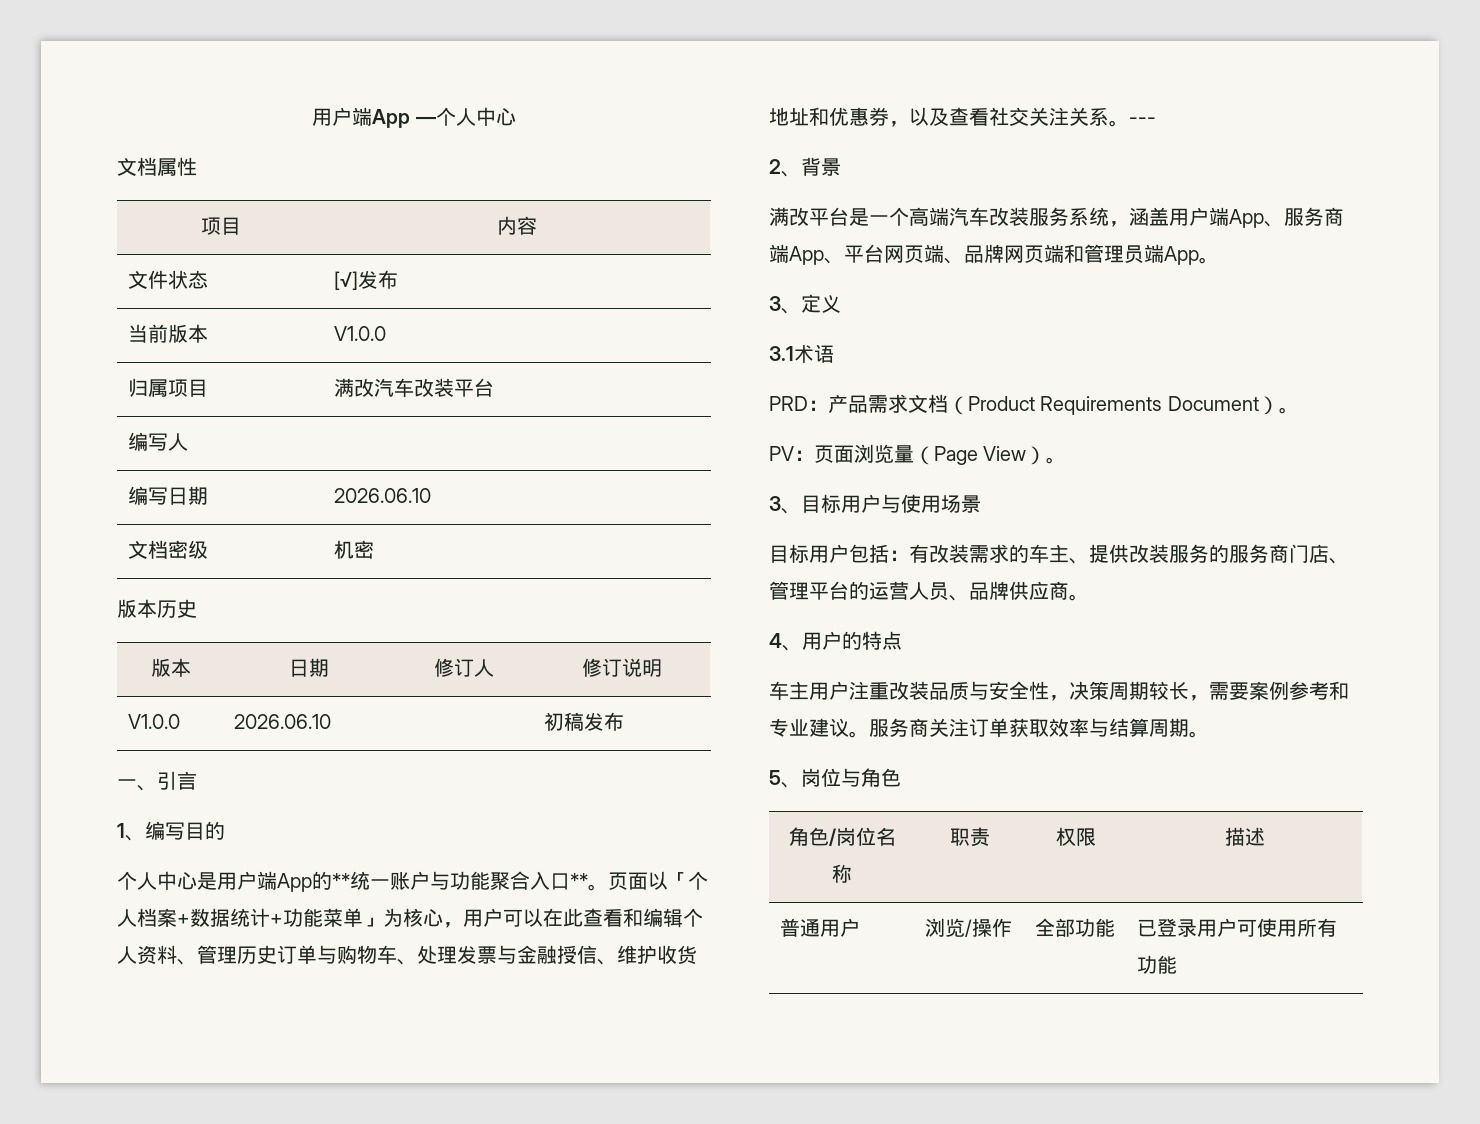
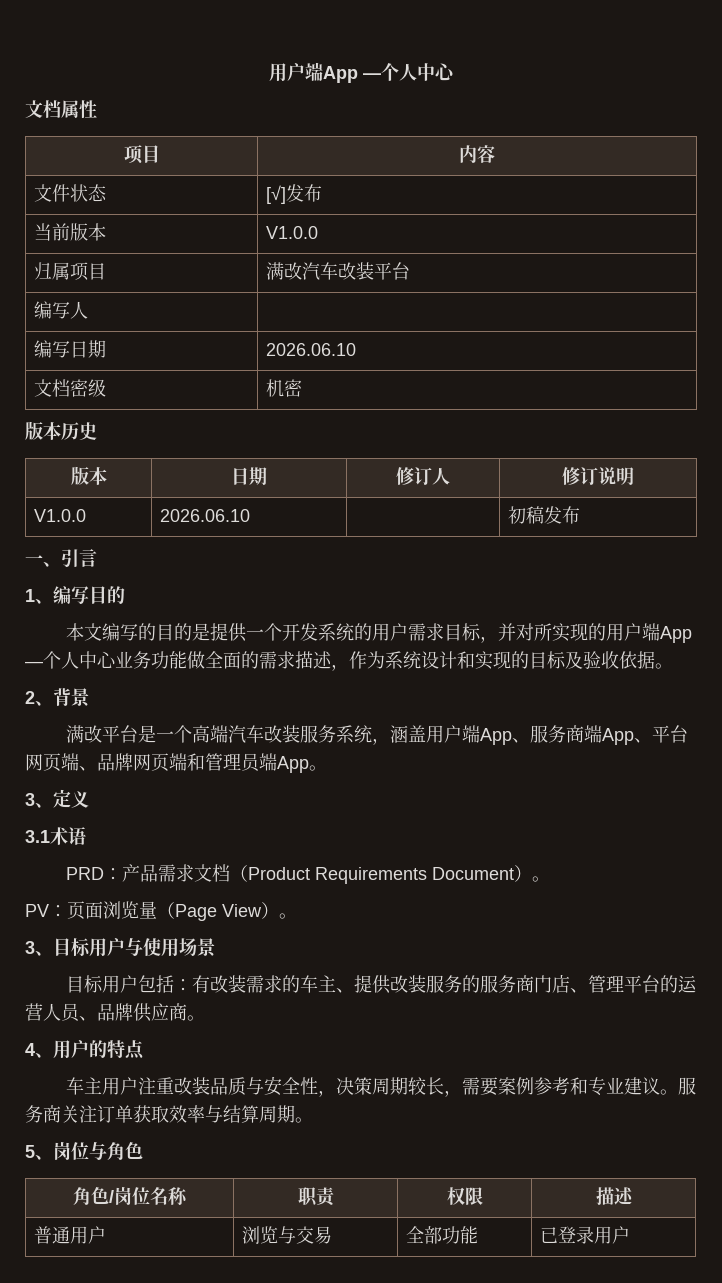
- 个人中心是用户端App的**统一账户与功能聚合入口**。页面以「个人档案+数据统计+功能菜单」为核心，用户可以在此查看和编辑个人资料、管理历史订单与购物车、处理发票与金融授信、维护收货地址和优惠券，以及查看社交关注关系。---
+ 本文编写的目的是提供一个开发系统的用户需求目标，并对所实现的用户端App —个人中心业务功能做全面的需求描述，作为系统设计和实现的目标及验收依据。
- 普通用户 | 浏览/操作 | 全部功能 | 已登录用户可使用所有功能
+ 普通用户 | 浏览与交易 | 全部功能 | 已登录用户

